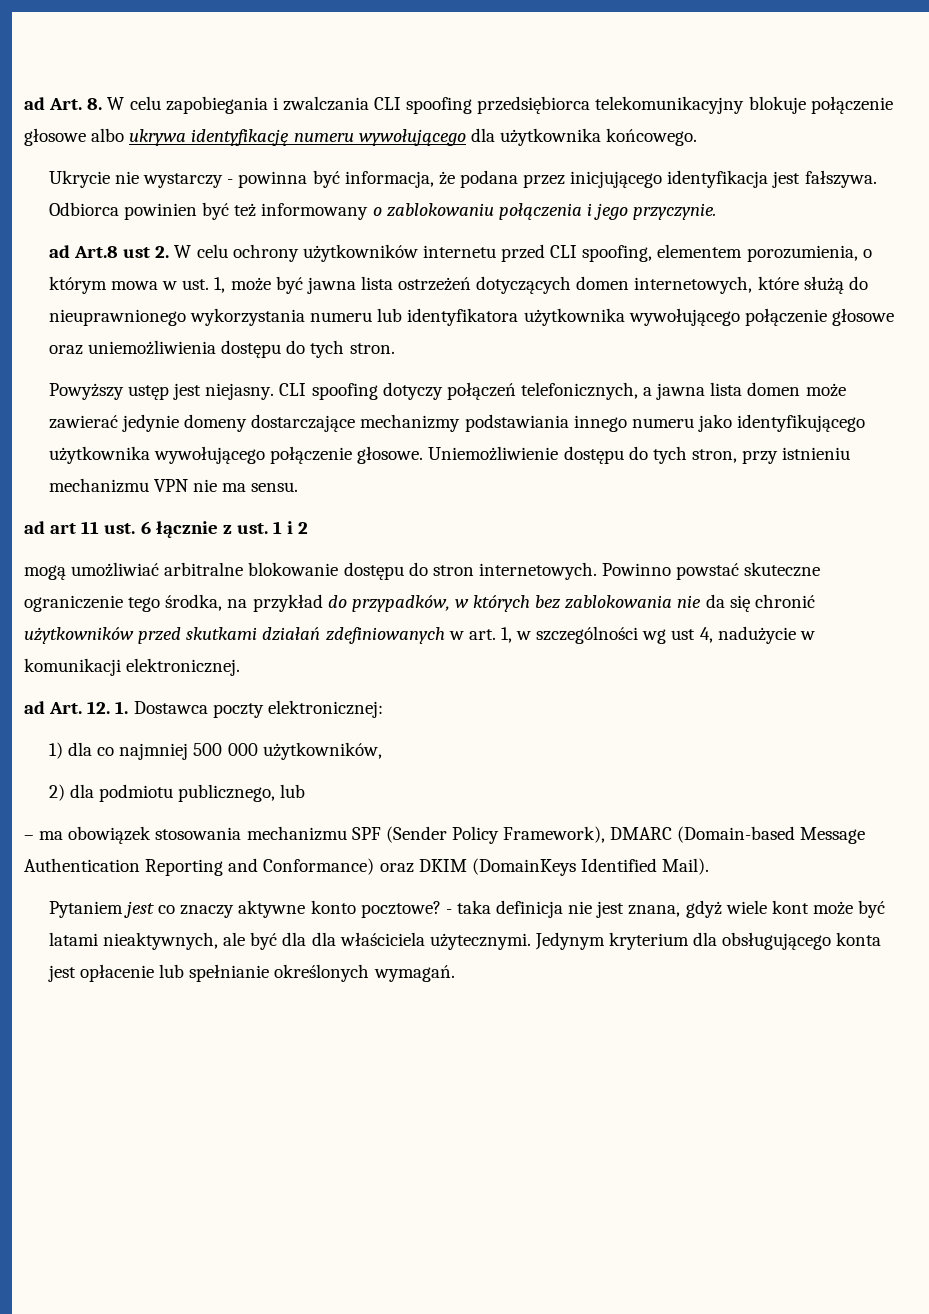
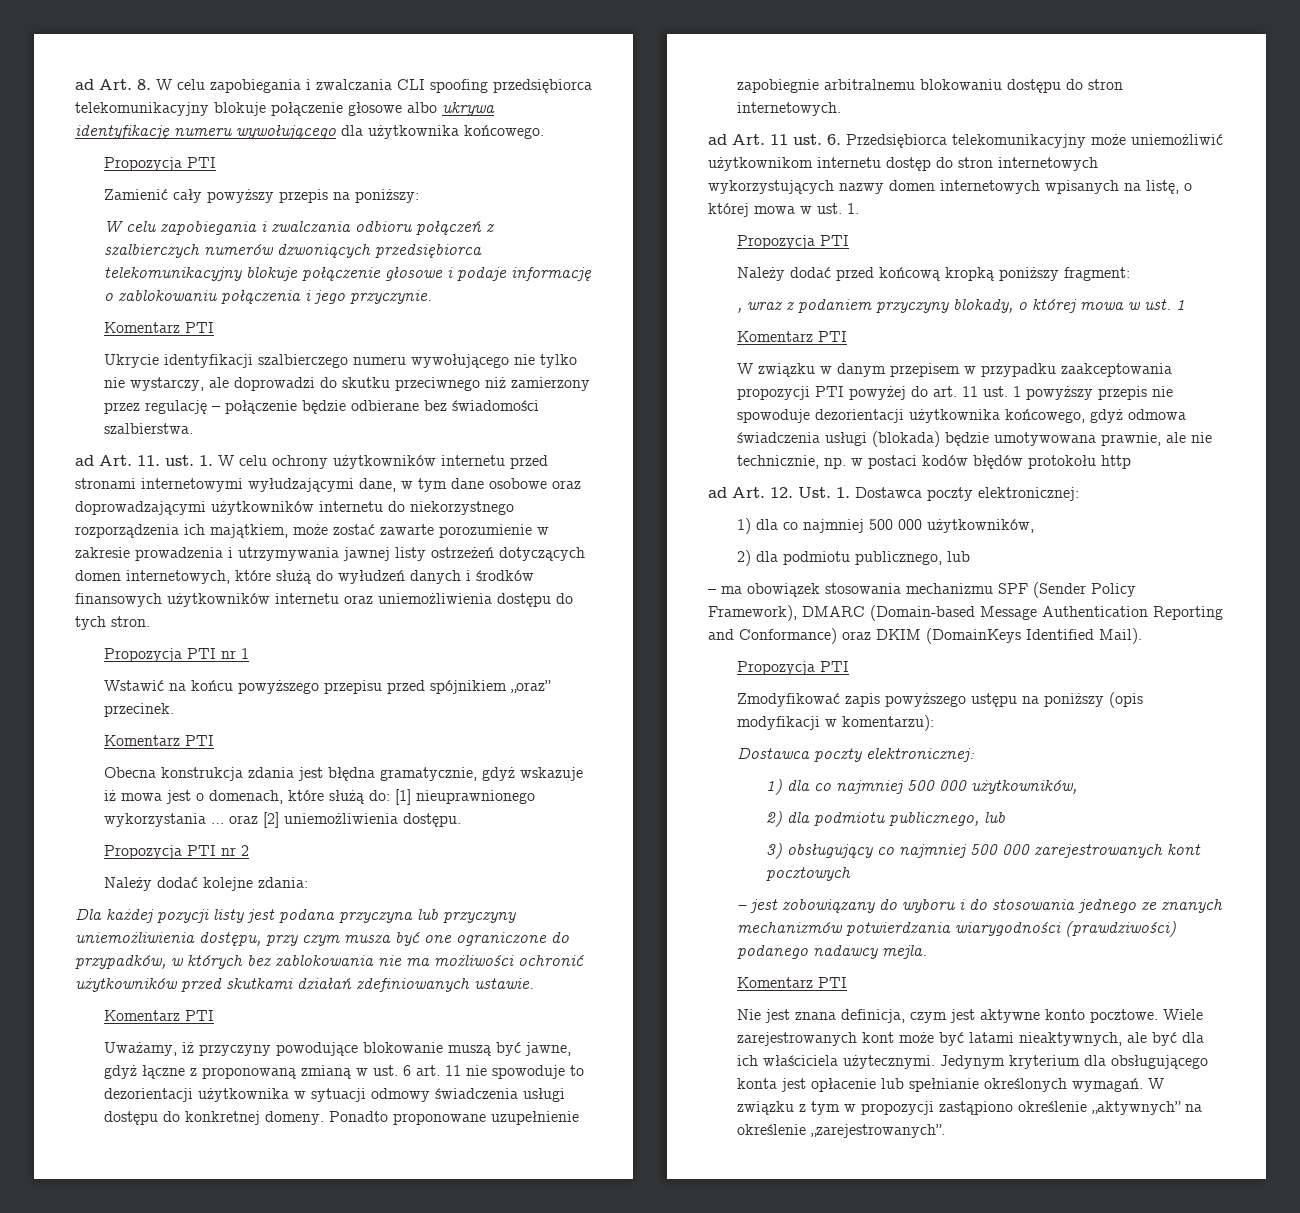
  ad Art. 8. W celu zapobiegania i zwalczania CLI spoofing przedsiębiorca telekomunikacyjny blokuje połączenie głosowe albo ukrywa identyfikację numeru wywołującego dla użytkownika końcowego.
- Ukrycie nie wystarczy - powinna być informacja, że podana przez inicjującego identyfikacja jest fałszywa. Odbiorca powinien być też informowany o zablokowaniu połączenia i jego przyczynie.
- ad Art.8 ust 2. W celu ochrony użytkowników internetu przed CLI spoofing, elementem porozumienia, o którym mowa w ust. 1, może być jawna lista ostrzeżeń dotyczących domen internetowych, które służą do nieuprawnionego wykorzystania numeru lub identyfikatora użytkownika wywołującego połączenie głosowe oraz uniemożliwienia dostępu do tych stron.
+ Propozycja PTI
+ Zamienić cały powyższy przepis na poniższy:
+ W celu zapobiegania i zwalczania odbioru połączeń z szalbierczych numerów dzwoniących przedsiębiorca telekomunikacyjny blokuje połączenie głosowe i podaje informację o zablokowaniu połączenia i jego przyczynie.
+ Komentarz PTI
+ Ukrycie identyfikacji szalbierczego numeru wywołującego nie tylko nie wystarczy, ale doprowadzi do skutku przeciwnego niż zamierzony przez regulację – połączenie będzie odbierane bez świadomości szalbierstwa.
+ ad Art. 11. ust. 1. W celu ochrony użytkowników internetu przed stronami internetowymi wyłudzającymi dane, w tym dane osobowe oraz doprowadzającymi użytkowników internetu do niekorzystnego rozporządzenia ich majątkiem, może zostać zawarte porozumienie w zakresie prowadzenia i utrzymywania jawnej listy ostrzeżeń dotyczących domen internetowych, które służą do wyłudzeń danych i środków finansowych użytkowników internetu oraz uniemożliwienia dostępu do tych stron.
- Powyższy ustęp jest niejasny. CLI spoofing dotyczy połączeń telefonicznych, a jawna lista domen może zawierać jedynie domeny dostarczające mechanizmy podstawiania innego numeru jako identyfikującego użytkownika wywołującego połączenie głosowe. Uniemożliwienie dostępu do tych stron, przy istnieniu mechanizmu VPN nie ma sensu.
- ad art 11 ust. 6 łącznie z ust. 1 i 2
- mogą umożliwiać arbitralne blokowanie dostępu do stron internetowych. Powinno powstać skuteczne ograniczenie tego środka, na przykład do przypadków, w których bez zablokowania nie da się chronić użytkowników przed skutkami działań zdefiniowanych w art. 1, w szczególności wg ust 4, nadużycie w komunikacji elektronicznej.
+ Propozycja PTI nr 1
+ Wstawić na końcu powyższego przepisu przed spójnikiem „oraz” przecinek.
+ Komentarz PTI
+ Obecna konstrukcja zdania jest błędna gramatycznie, gdyż wskazuje iż mowa jest o domenach, które służą do: [1] nieuprawnionego wykorzystania … oraz [2] uniemożliwienia dostępu.
+ Propozycja PTI nr 2
+ Należy dodać kolejne zdania:
+ Dla każdej pozycji listy jest podana przyczyna lub przyczyny uniemożliwienia dostępu, przy czym musza być one ograniczone do przypadków, w których bez zablokowania nie ma możliwości ochronić użytkowników przed skutkami działań zdefiniowanych ustawie.
+ Komentarz PTI
+ Uważamy, iż przyczyny powodujące blokowanie muszą być jawne, gdyż łączne z proponowaną zmianą w ust. 6 art. 11 nie spowoduje to dezorientacji użytkownika w sytuacji odmowy świadczenia usługi dostępu do konkretnej domeny. Ponadto proponowane uzupełnienie zapobiegnie arbitralnemu blokowaniu dostępu do stron internetowych.
+ ad Art. 11 ust. 6. Przedsiębiorca telekomunikacyjny może uniemożliwić użytkownikom internetu dostęp do stron internetowych wykorzystujących nazwy domen internetowych wpisanych na listę, o której mowa w ust. 1.
+ Propozycja PTI
+ Należy dodać przed końcową kropką poniższy fragment:
+ , wraz z podaniem przyczyny blokady, o której mowa w ust. 1
+ Komentarz PTI
+ W związku w danym przepisem w przypadku zaakceptowania propozycji PTI powyżej do art. 11 ust. 1 powyższy przepis nie spowoduje dezorientacji użytkownika końcowego, gdyż odmowa świadczenia usługi (blokada) będzie umotywowana prawnie, ale nie technicznie, np. w postaci kodów błędów protokołu http
- ad Art. 12. 1. Dostawca poczty elektronicznej:
+ ad Art. 12. Ust. 1. Dostawca poczty elektronicznej:
  – ma obowiązek stosowania mechanizmu SPF (Sender Policy Framework), DMARC (Domain-based Message Authentication Reporting and Conformance) oraz DKIM (DomainKeys Identified Mail).
- Pytaniem jest co znaczy aktywne konto pocztowe? - taka definicja nie jest znana, gdyż wiele kont może być latami nieaktywnych, ale być dla dla właściciela użytecznymi.
+ Propozycja PTI
+ Zmodyfikować zapis powyższego ustępu na poniższy (opis modyfikacji w komentarzu):
+ Dostawca poczty elektronicznej:
+ 1) dla co najmniej 500 000 użytkowników,
+ 2) dla podmiotu publicznego, lub
+ 3) obsługujący co najmniej 500 000 zarejestrowanych kont pocztowych
+ – jest zobowiązany do wyboru i do stosowania jednego ze znanych mechanizmów potwierdzania wiarygodności (prawdziwości) podanego nadawcy mejla.
+ Komentarz PTI
+ Nie jest znana definicja, czym jest aktywne konto pocztowe. Wiele zarejestrowanych kont może być latami nieaktywnych, ale być dla ich właściciela użytecznymi.
+ W związku z tym w propozycji zastąpiono określenie „aktywnych” na określenie „zarejestrowanych”.

